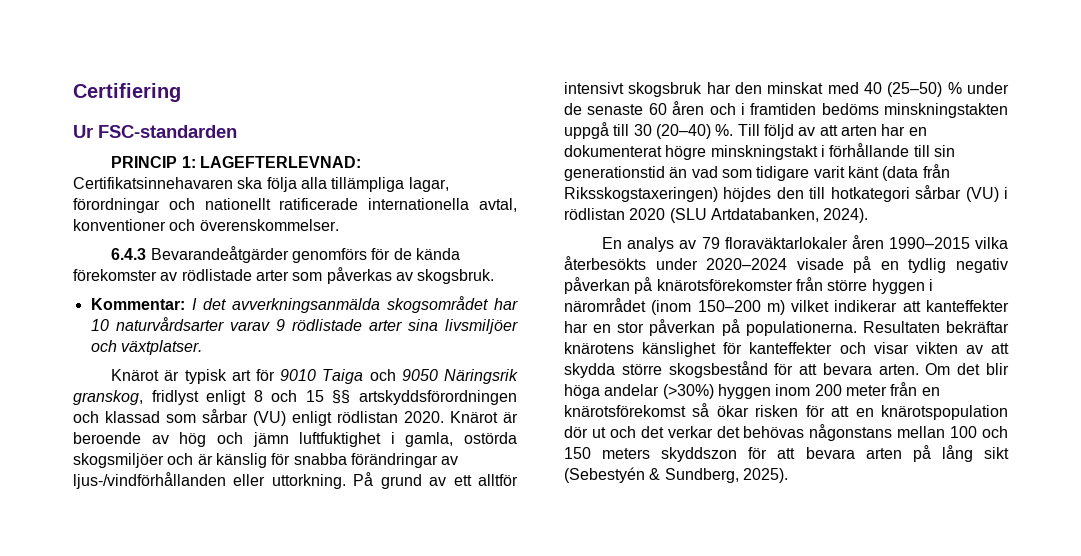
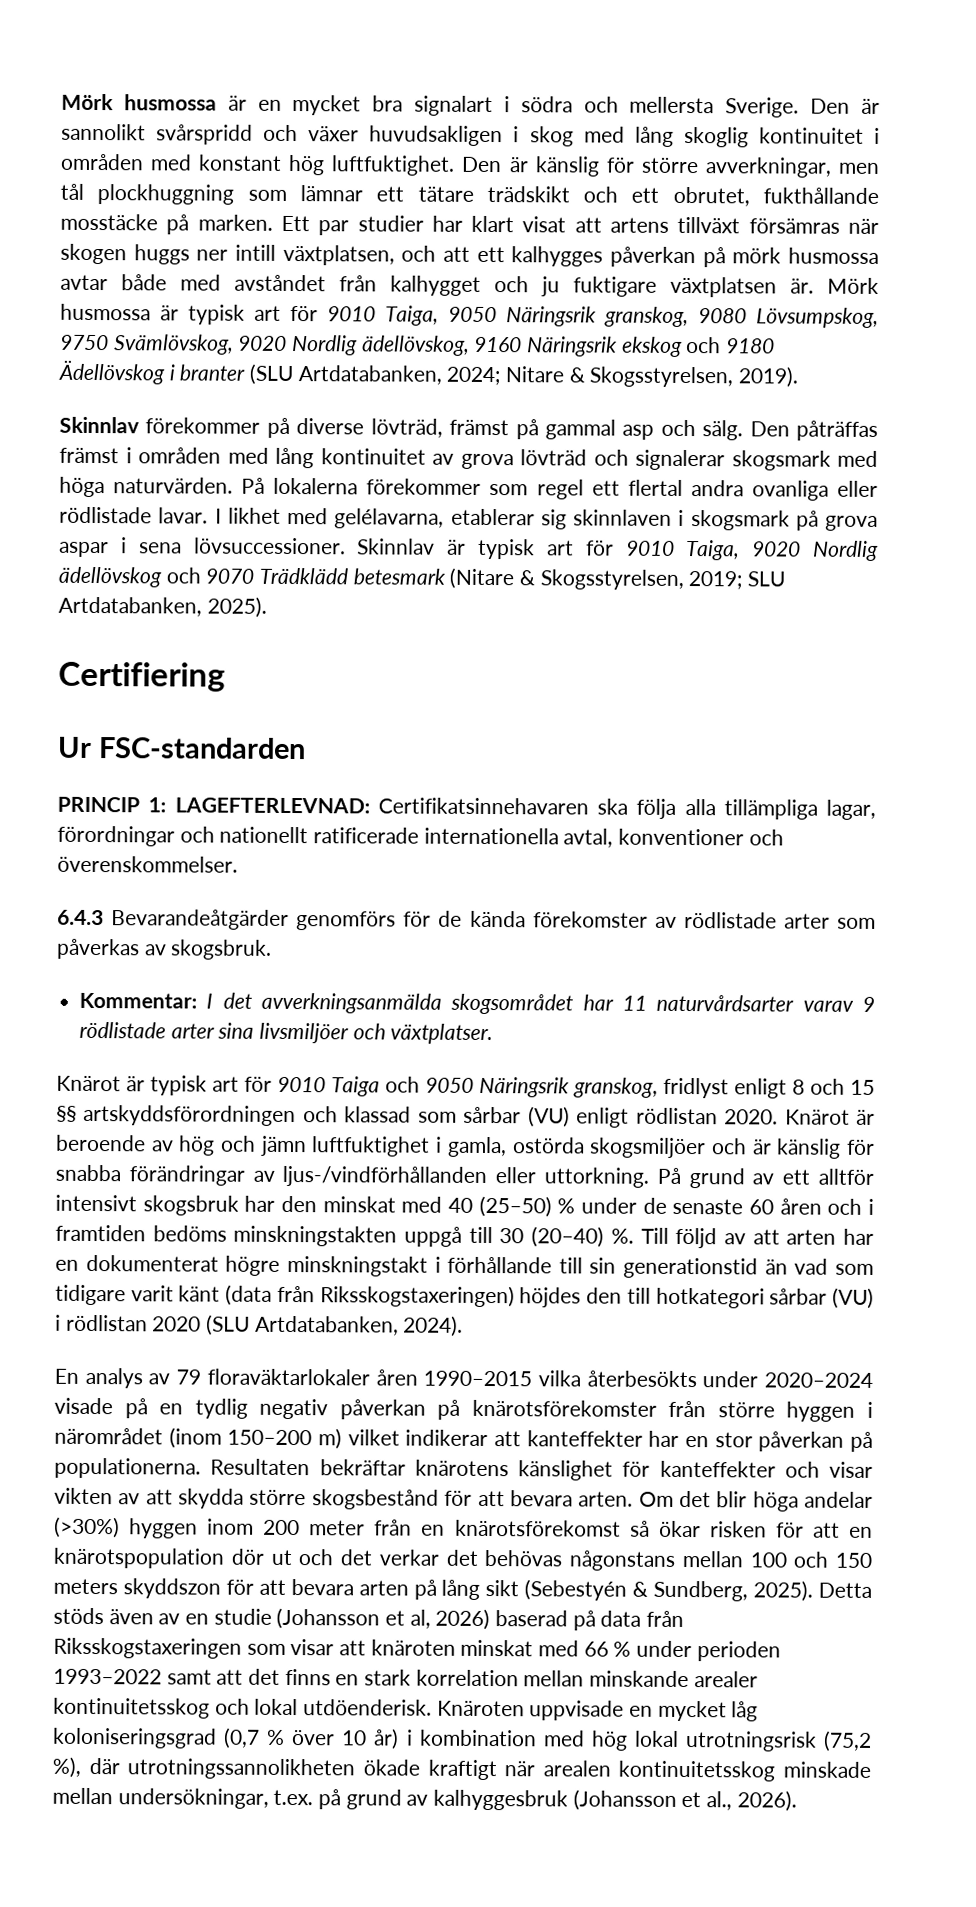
+ Mörk husmossa är en mycket bra signalart i södra och mellersta Sverige. Den är sannolikt svårspridd och växer huvudsakligen i skog med lång skoglig kontinuitet i områden med konstant hög luftfuktighet. Den är känslig för större avverkningar, men tål plockhuggning som lämnar ett tätare trädskikt och ett obrutet, fukthållande mosstäcke på marken. Ett par studier har klart visat att artens tillväxt försämras när skogen huggs ner intill växtplatsen, och att ett kalhygges påverkan på mörk husmossa avtar både med avståndet från kalhygget och ju fuktigare växtplatsen är. Mörk husmossa är typisk art för 9010 Taiga, 9050 Näringsrik granskog, 9080 Lövsumpskog, 9750 Svämlövskog, 9020 Nordlig ädellövskog, 9160 Näringsrik ekskog och 9180 Ädellövskog i branter (SLU Artdatabanken, 2024; Nitare & Skogsstyrelsen, 2019).
+ Skinnlav förekommer på diverse lövträd, främst på gammal asp och sälg. Den påträffas främst i områden med lång kontinuitet av grova lövträd och signalerar skogsmark med höga naturvärden. På lokalerna förekommer som regel ett flertal andra ovanliga eller rödlistade lavar. I likhet med gelélavarna, etablerar sig skinnlaven i skogsmark på grova aspar i sena lövsuccessioner. Skinnlav är typisk art för 9010 Taiga, 9020 Nordlig ädellövskog och 9070 Trädklädd betesmark (Nitare & Skogsstyrelsen, 2019; SLU Artdatabanken, 2025).
- Kommentar: I det avverkningsanmälda skogsområdet har 10 naturvårdsarter varav 9 rödlistade arter sina livsmiljöer och växtplatser.
+ Kommentar: I det avverkningsanmälda skogsområdet har 11 naturvårdsarter varav 9 rödlistade arter sina livsmiljöer och växtplatser.
+ Detta stöds även av en studie (Johansson et al, 2026) baserad på data från Riksskogstaxeringen som visar att knäroten minskat med 66 % under perioden 1993–2022 samt att det finns en stark korrelation mellan minskande arealer kontinuitetsskog och lokal utdöenderisk. Knäroten uppvisade en mycket låg koloniseringsgrad (0,7 % över 10 år) i kombination med hög lokal utrotningsrisk (75,2 %), där utrotningssannolikheten ökade kraftigt när arealen kontinuitetsskog minskade mellan undersökningar, t.ex. på grund av kalhyggesbruk (Johansson et al., 2026).

